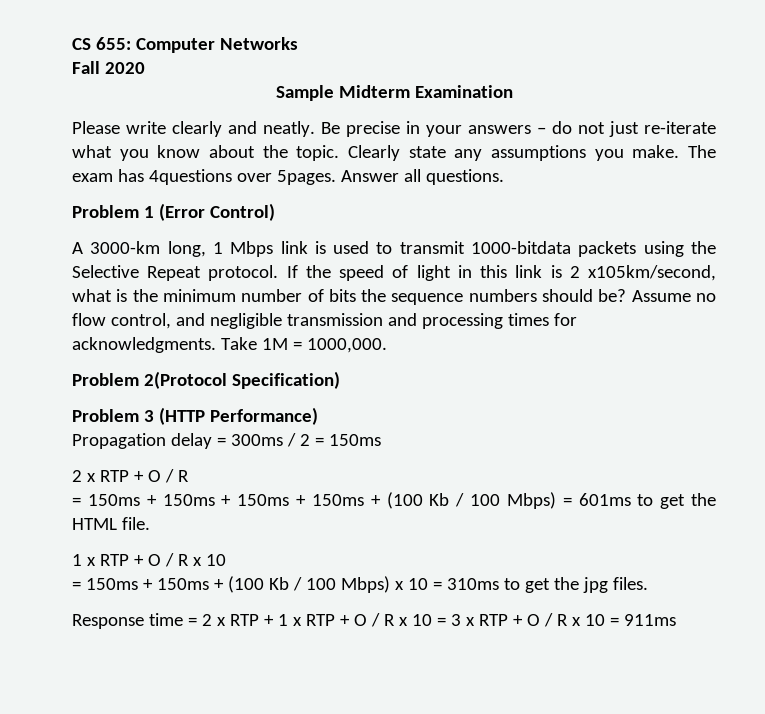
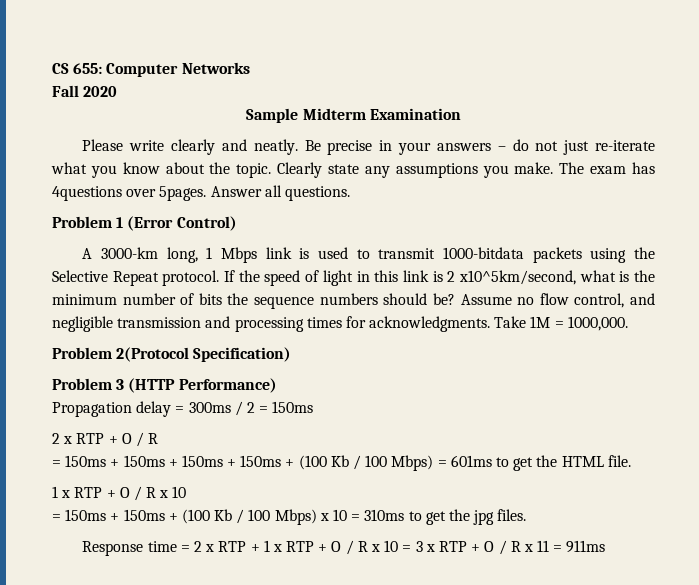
- If the speed of light in this link is 2 x105km/second, what is the minimum number of bits the sequence numbers should be?
+ If the speed of light in this link is 2 x10^5km/second, what is the minimum number of bits the sequence numbers should be?
- Response time = 2 x RTP + 1 x RTP + O / R x 10 = 3 x RTP + O / R x 10 = 911ms
+ Response time = 2 x RTP + 1 x RTP + O / R x 10 = 3 x RTP + O / R x 11 = 911ms

